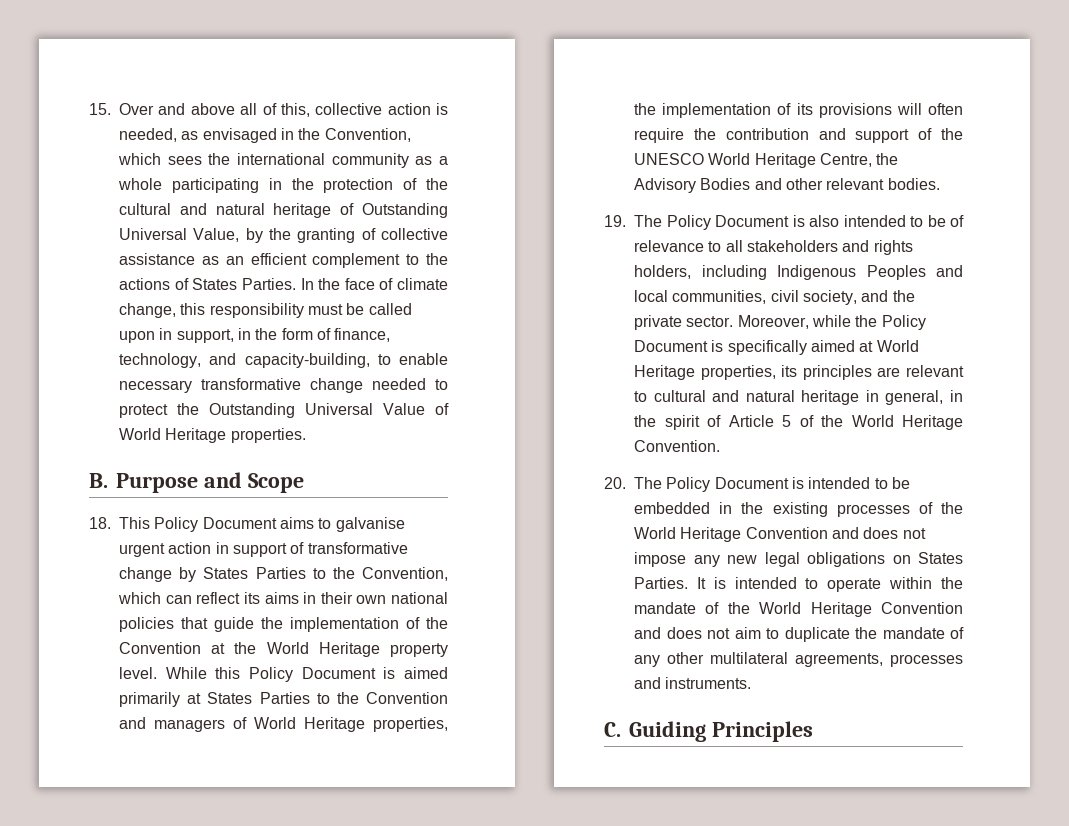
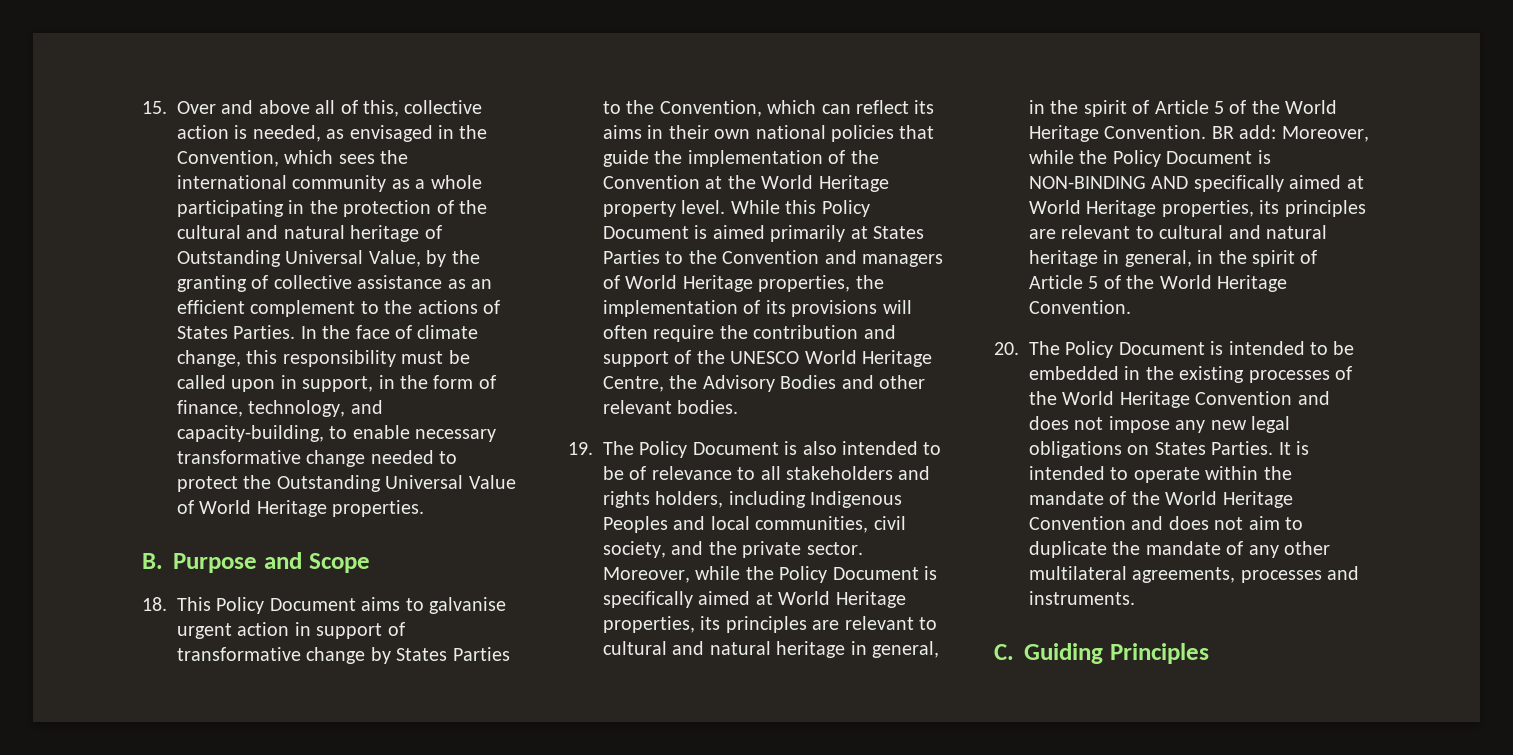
+ BR add: Moreover, while the Policy Document is NON-BINDING AND specifically aimed at World Heritage properties, its principles are relevant to cultural and natural heritage in general, in the spirit of Article 5 of the World Heritage Convention.

